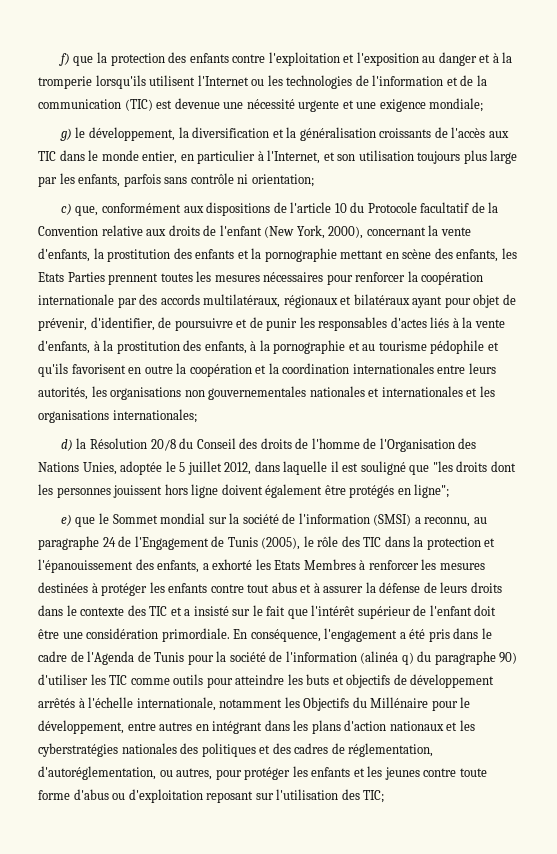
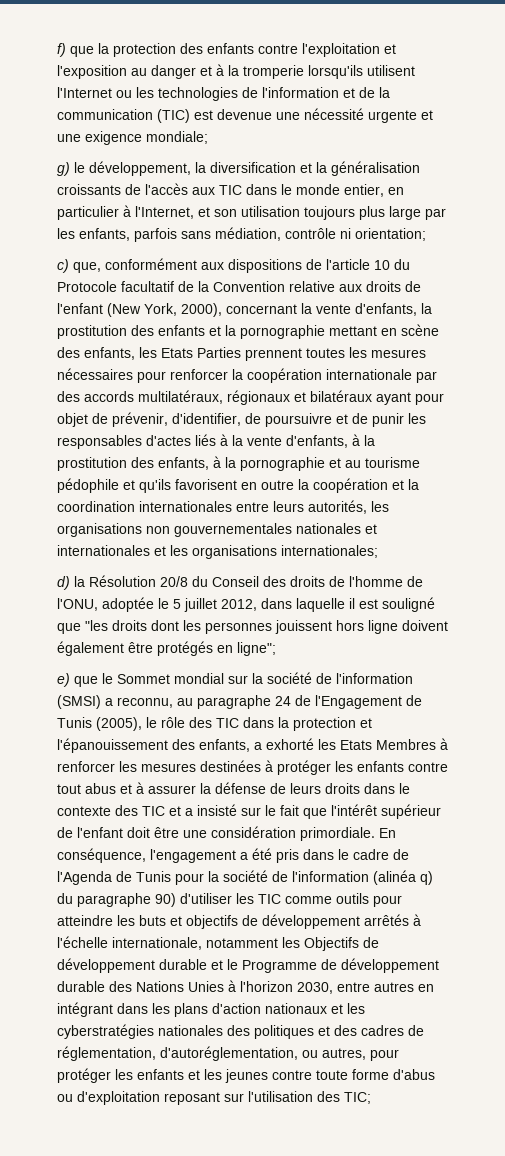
- g) le développement, la diversification et la généralisation croissants de l'accès aux TIC dans le monde entier, en particulier à l'Internet, et son utilisation toujours plus large par les enfants, parfois sans contrôle ni orientation;
+ g) le développement, la diversification et la généralisation croissants de l'accès aux TIC dans le monde entier, en particulier à l'Internet, et son utilisation toujours plus large par les enfants, parfois sans médiation, contrôle ni orientation;
- d) la Résolution 20/8 du Conseil des droits de l'homme de l'Organisation des Nations Unies, adoptée le 5 juillet 2012, dans laquelle il est souligné que "les droits dont les personnes jouissent hors ligne doivent également être protégés en ligne";
+ d) la Résolution 20/8 du Conseil des droits de l'homme de l'ONU, adoptée le 5 juillet 2012, dans laquelle il est souligné que "les droits dont les personnes jouissent hors ligne doivent également être protégés en ligne";
- En conséquence, l'engagement a été pris dans le cadre de l'Agenda de Tunis pour la société de l'information (alinéa q) du paragraphe 90) d'utiliser les TIC comme outils pour atteindre les buts et objectifs de développement arrêtés à l'échelle internationale, notamment les Objectifs du Millénaire pour le développement, entre autres en intégrant dans les plans d'action nationaux et les cyberstratégies nationales des politiques et des cadres de réglementation, d'autoréglementation, ou autres, pour protéger les enfants et les jeunes contre toute forme d'abus ou d'exploitation reposant sur l'utilisation des TIC;
+ En conséquence, l'engagement a été pris dans le cadre de l'Agenda de Tunis pour la société de l'information (alinéa q) du paragraphe 90) d'utiliser les TIC comme outils pour atteindre les buts et objectifs de développement arrêtés à l'échelle internationale, notamment les Objectifs de développement durable et le Programme de développement durable des Nations Unies à l'horizon 2030, entre autres en intégrant dans les plans d'action nationaux et les cyberstratégies nationales des politiques et des cadres de réglementation, d'autoréglementation, ou autres, pour protéger les enfants et les jeunes contre toute forme d'abus ou d'exploitation reposant sur l'utilisation des TIC;

